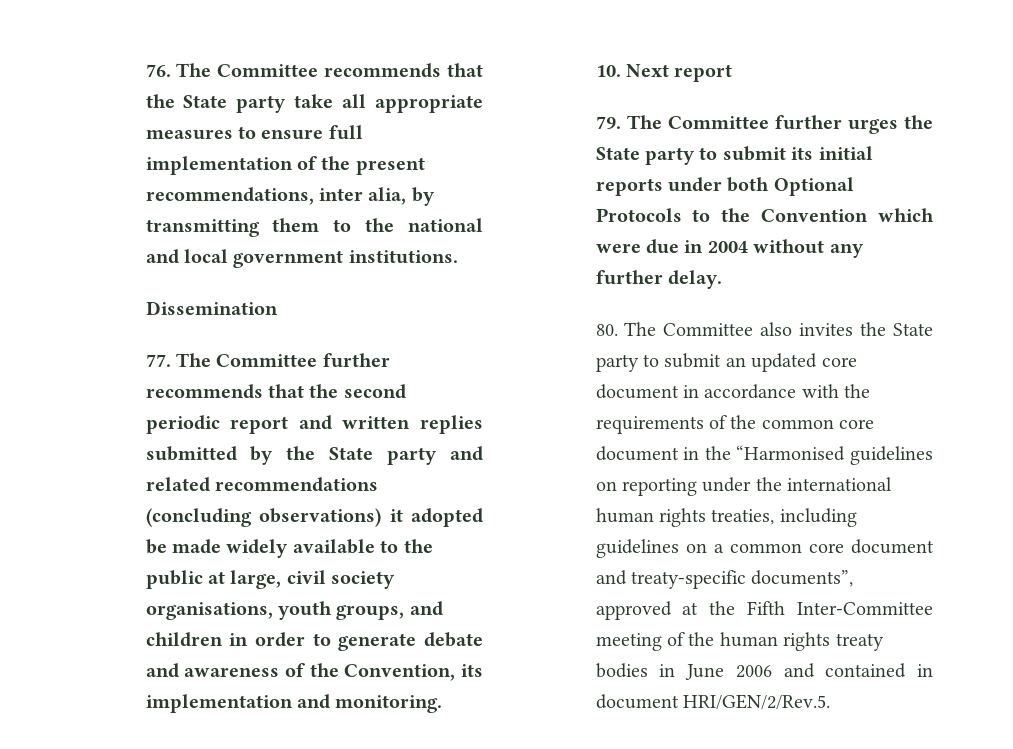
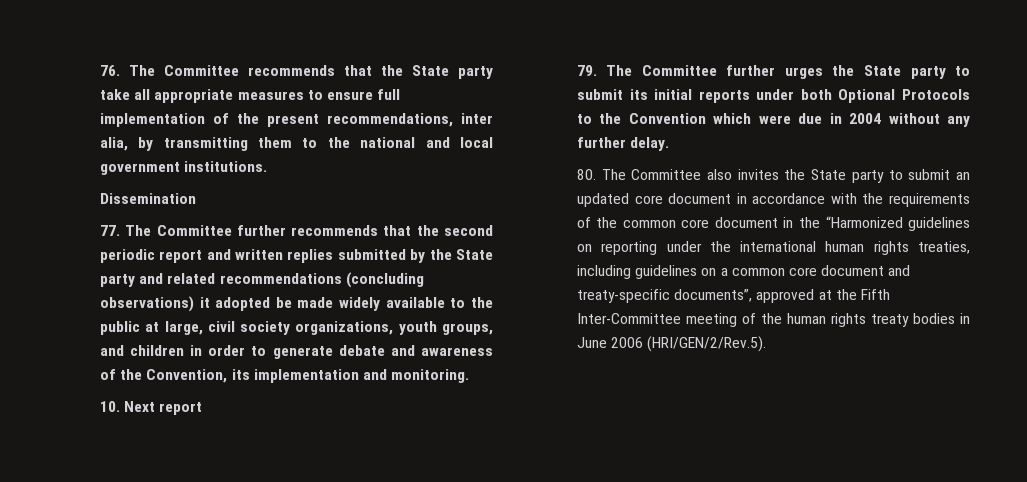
- 77. The Committee further recommends that the second periodic report and written replies submitted by the State party and related recommendations (concluding observations) it adopted be made widely available to the public at large, civil society organisations, youth groups, and children in order to generate debate and awareness of the Convention, its implementation and monitoring.
+ 77. The Committee further recommends that the second periodic report and written replies submitted by the State party and related recommendations (concluding observations) it adopted be made widely available to the public at large, civil society organizations, youth groups, and children in order to generate debate and awareness of the Convention, its implementation and monitoring.
- 80. The Committee also invites the State party to submit an updated core document in accordance with the requirements of the common core document in the “Harmonised guidelines on reporting under the international human rights treaties, including guidelines on a common core document and treaty-specific documents”, approved at the Fifth Inter-Committee meeting of the human rights treaty bodies in June 2006 and contained in document HRI/GEN/2/Rev.5.
+ 80. The Committee also invites the State party to submit an updated core document in accordance with the requirements of the common core document in the “Harmonized guidelines on reporting under the international human rights treaties, including guidelines on a common core document and treaty-specific documents”, approved at the Fifth Inter-Committee meeting of the human rights treaty bodies in June 2006 (HRI/GEN/2/Rev.5).

